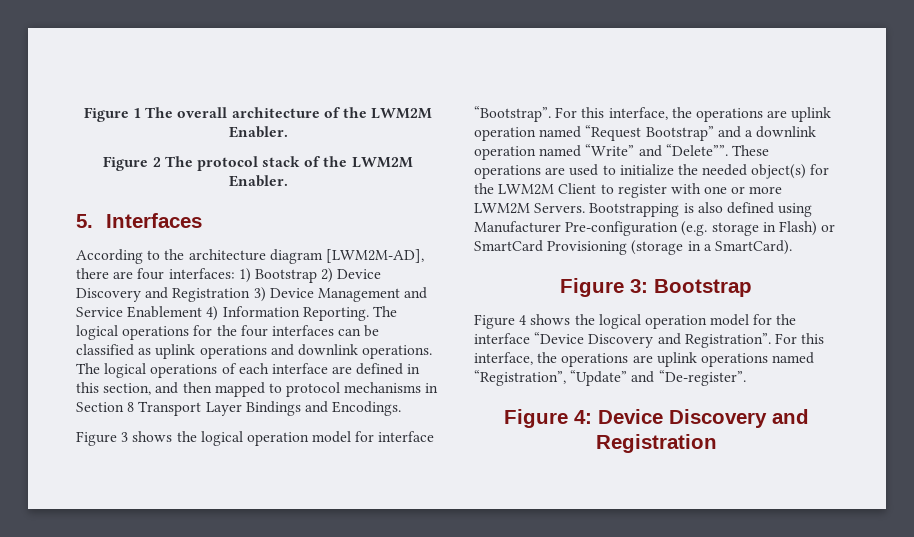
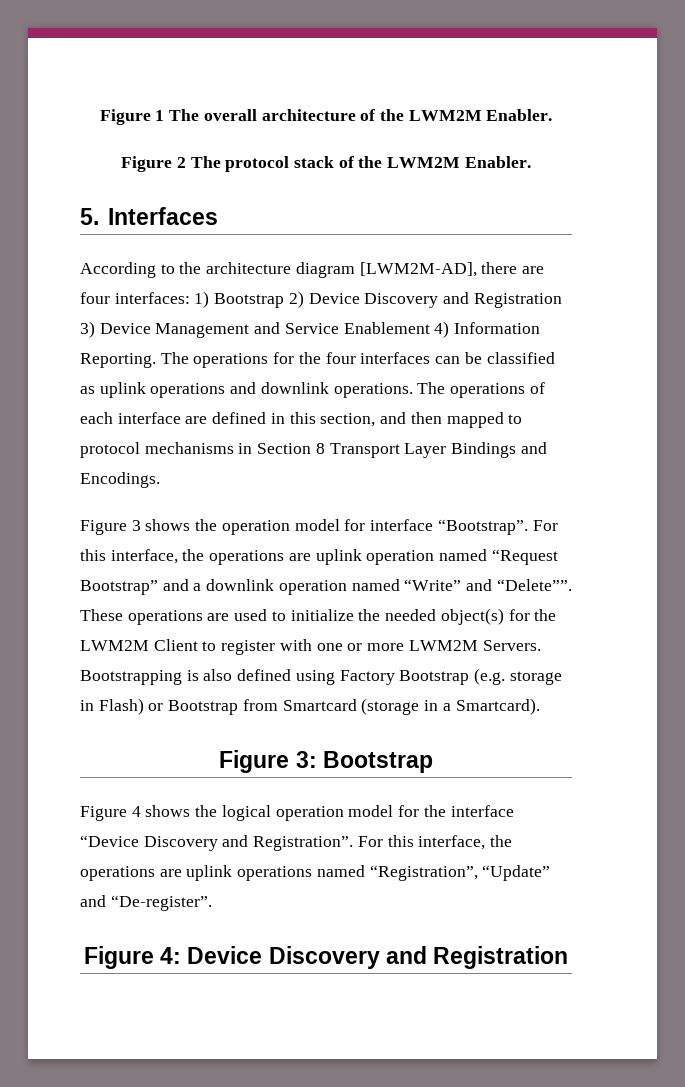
- The logical operations for the four interfaces can be classified as uplink operations and downlink operations.
+ The operations for the four interfaces can be classified as uplink operations and downlink operations.
- The logical operations of each interface are defined in this section, and then mapped to protocol mechanisms in Section 8 Transport Layer Bindings and Encodings.
+ The operations of each interface are defined in this section, and then mapped to protocol mechanisms in Section 8 Transport Layer Bindings and Encodings.
- Figure 3 shows the logical operation model for interface “Bootstrap”.
+ Figure 3 shows the operation model for interface “Bootstrap”.
- Bootstrapping is also defined using Manufacturer Pre-configuration (e.g. storage in Flash) or SmartCard Provisioning (storage in a SmartCard).
+ Bootstrapping is also defined using Factory Bootstrap (e.g. storage in Flash) or Bootstrap from Smartcard (storage in a Smartcard).

